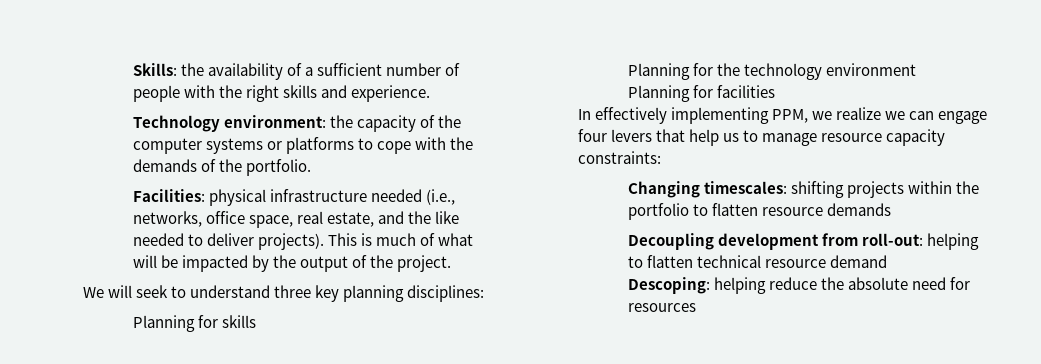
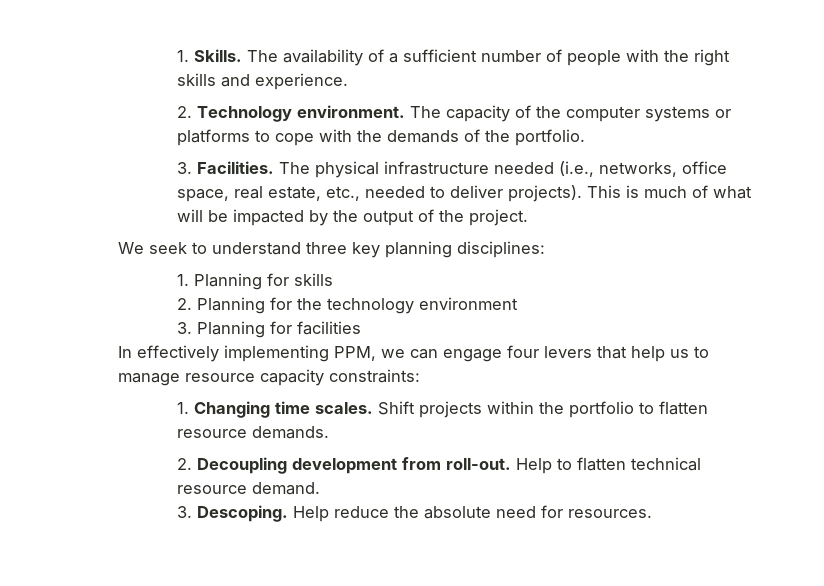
- Skills: the availability of a sufficient number of people with the right skills and experience.
+ 1. Skills. The availability of a sufficient number of people with the right skills and experience.
- Technology environment: the capacity of the computer systems or platforms to cope with the demands of the portfolio.
+ 2. Technology environment. The capacity of the computer systems or platforms to cope with the demands of the portfolio.
- Facilities: physical infrastructure needed (i.e., networks, office space, real estate, and the like needed to deliver projects).
+ 3. Facilities. The physical infrastructure needed (i.e., networks, office space, real estate, etc., needed to deliver projects).
- We will seek to understand three key planning disciplines:
+ We seek to understand three key planning disciplines:
- Planning for skills
+ 1. Planning for skills
- Planning for the technology environment
+ 2. Planning for the technology environment
- Planning for facilities
+ 3. Planning for facilities
- In effectively implementing PPM, we realize we can engage four levers that help us to manage resource capacity constraints:
+ In effectively implementing PPM, we can engage four levers that help us to manage resource capacity constraints:
- Changing timescales: shifting projects within the portfolio to flatten resource demands
- Decoupling development from roll-out: helping to flatten technical resource demand
- Descoping: helping reduce the absolute need for resources
+ 1. Changing time scales. Shift projects within the portfolio to flatten resource demands.
+ 2. Decoupling development from roll-out. Help to flatten technical resource demand.
+ 3. Descoping. Help reduce the absolute need for resources.

